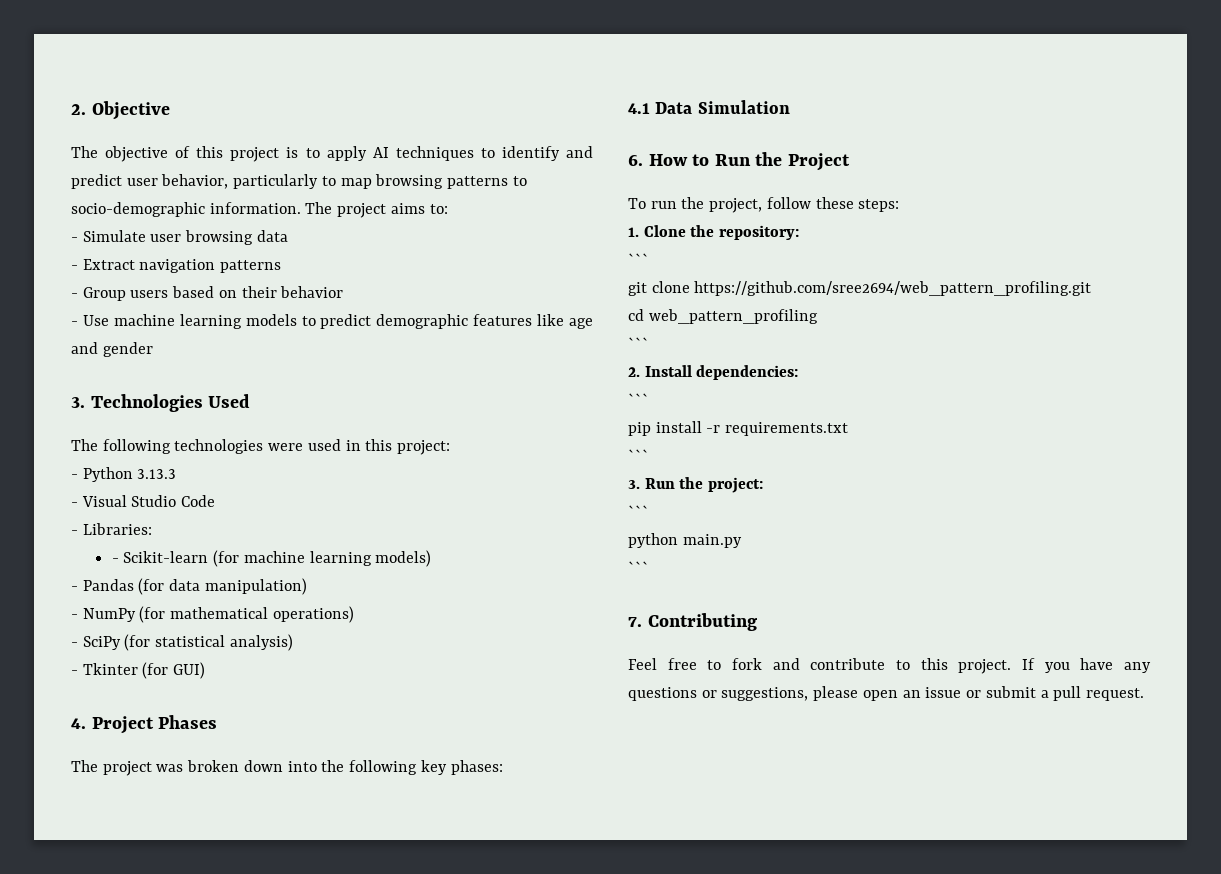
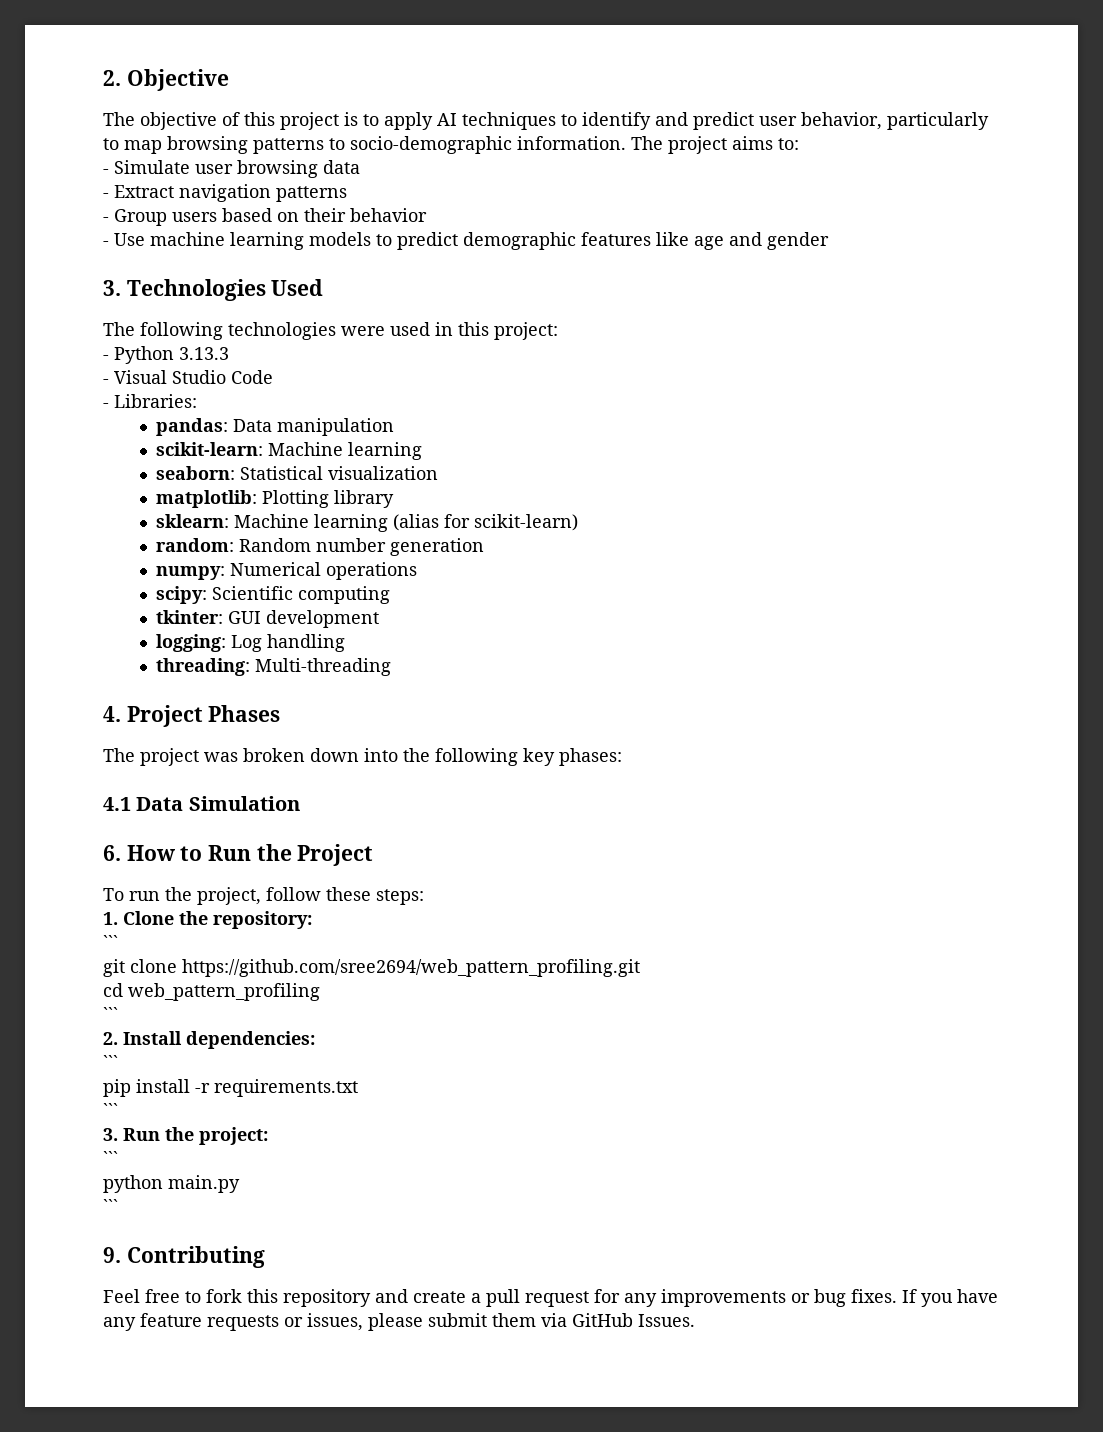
- - Scikit-learn (for machine learning models)
- - Pandas (for data manipulation)
- - NumPy (for mathematical operations)
- - SciPy (for statistical analysis)
- - Tkinter (for GUI)
+ pandas: Data manipulation
+ scikit-learn: Machine learning
+ seaborn: Statistical visualization
+ matplotlib: Plotting library
+ sklearn: Machine learning (alias for scikit-learn)
+ random: Random number generation
+ numpy: Numerical operations
+ scipy: Scientific computing
+ tkinter: GUI development
+ logging: Log handling
+ threading: Multi-threading
- 7. Contributing
+ 9. Contributing
- Feel free to fork and contribute to this project. If you have any questions or suggestions, please open an issue or submit a pull request.
+ Feel free to fork this repository and create a pull request for any improvements or bug fixes. If you have any feature requests or issues, please submit them via GitHub Issues.

